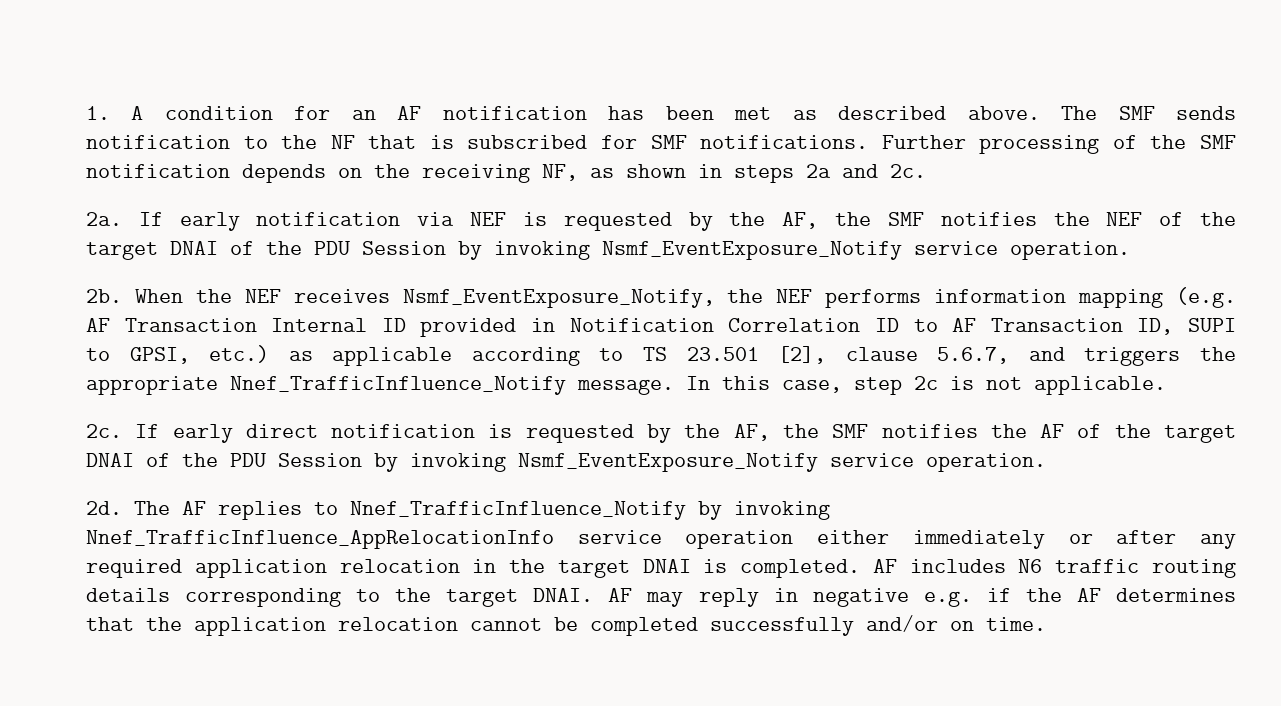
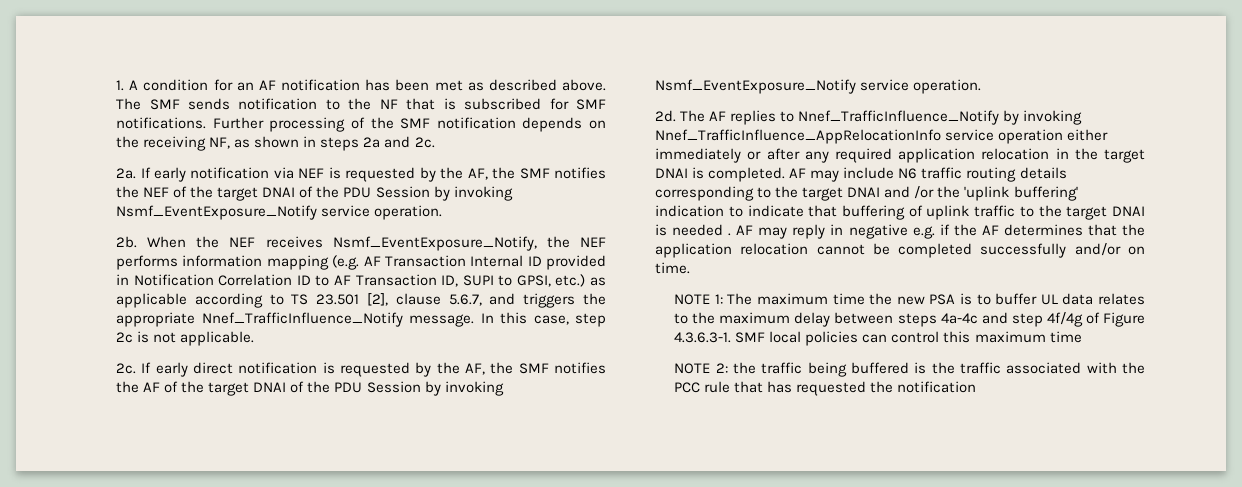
- AF includes N6 traffic routing details corresponding to the target DNAI.
+ AF may include N6 traffic routing details corresponding to the target DNAI and /or the 'uplink buffering' indication to indicate that buffering of uplink traffic to the target DNAI is needed .
+ NOTE 1: The maximum time the new PSA is to buffer UL data relates to the maximum delay between steps 4a-4c and step 4f/4g of Figure 4.3.6.3-1. SMF local policies can control this maximum time
+ NOTE 2: the traffic being buffered is the traffic associated with the PCC rule that has requested the notification

